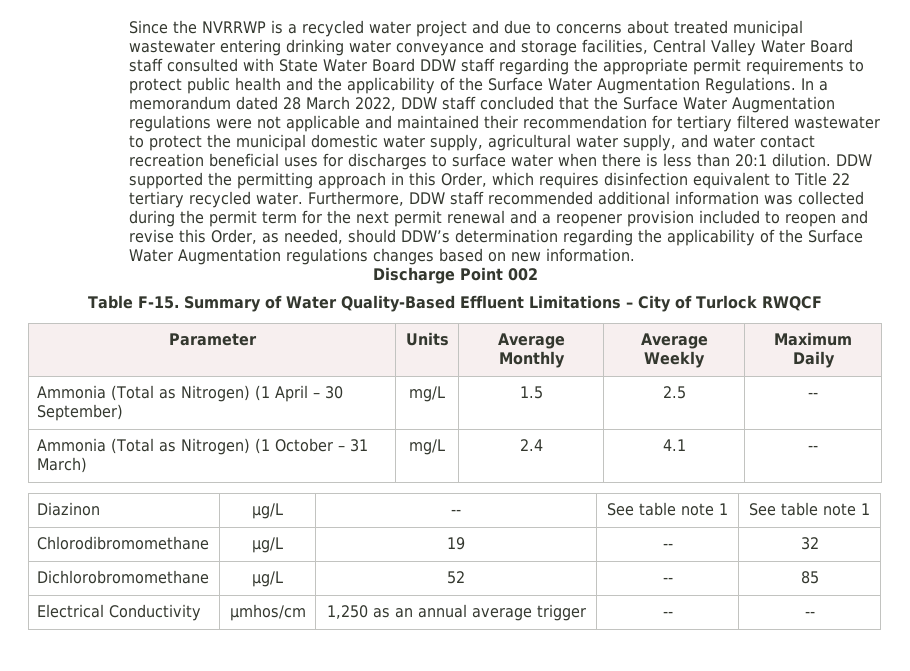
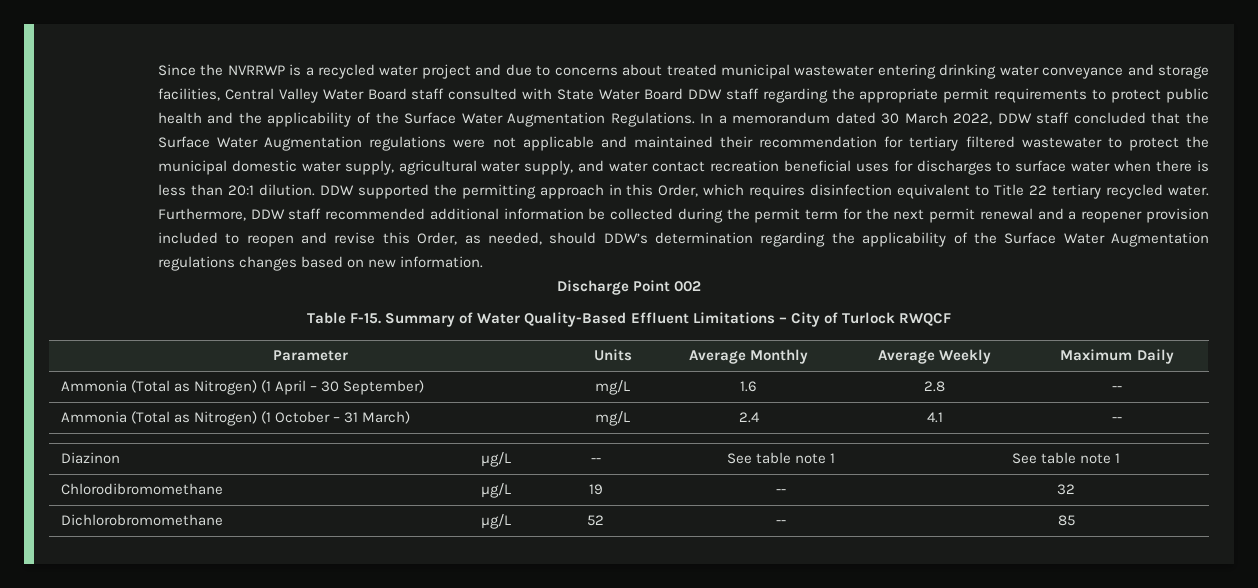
- In a memorandum dated 28 March 2022, DDW staff concluded that the Surface Water Augmentation regulations were not applicable and maintained their recommendation for tertiary filtered wastewater to protect the municipal domestic water supply, agricultural water supply, and water contact recreation beneficial uses for discharges to surface water when there is less than 20:1 dilution.
+ In a memorandum dated 30 March 2022, DDW staff concluded that the Surface Water Augmentation regulations were not applicable and maintained their recommendation for tertiary filtered wastewater to protect the municipal domestic water supply, agricultural water supply, and water contact recreation beneficial uses for discharges to surface water when there is less than 20:1 dilution.
- Furthermore, DDW staff recommended additional information was collected during the permit term for the next permit renewal and a reopener provision included to reopen and revise this Order, as needed, should DDW’s determination regarding the applicability of the Surface Water Augmentation regulations changes based on new information.
+ Furthermore, DDW staff recommended additional information be collected during the permit term for the next permit renewal and a reopener provision included to reopen and revise this Order, as needed, should DDW’s determination regarding the applicability of the Surface Water Augmentation regulations changes based on new information.
- Ammonia (Total as Nitrogen) (1 April – 30 September) | mg/L | 1.5 | 2.5 | --
+ Ammonia (Total as Nitrogen) (1 April – 30 September) | mg/L | 1.6 | 2.8 | --
- Electrical Conductivity | μmhos/cm | 1,250 as an annual average trigger | -- | --

